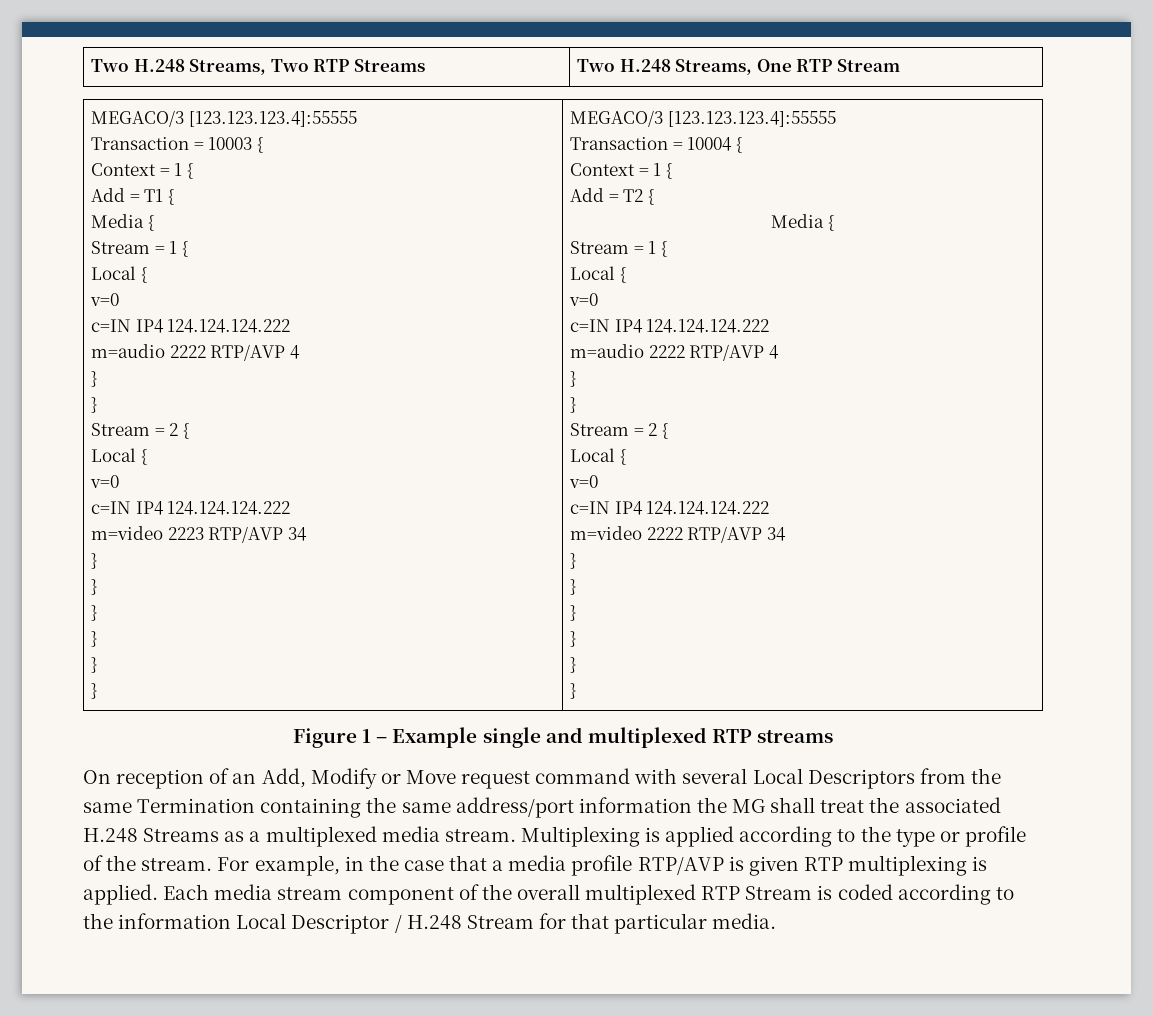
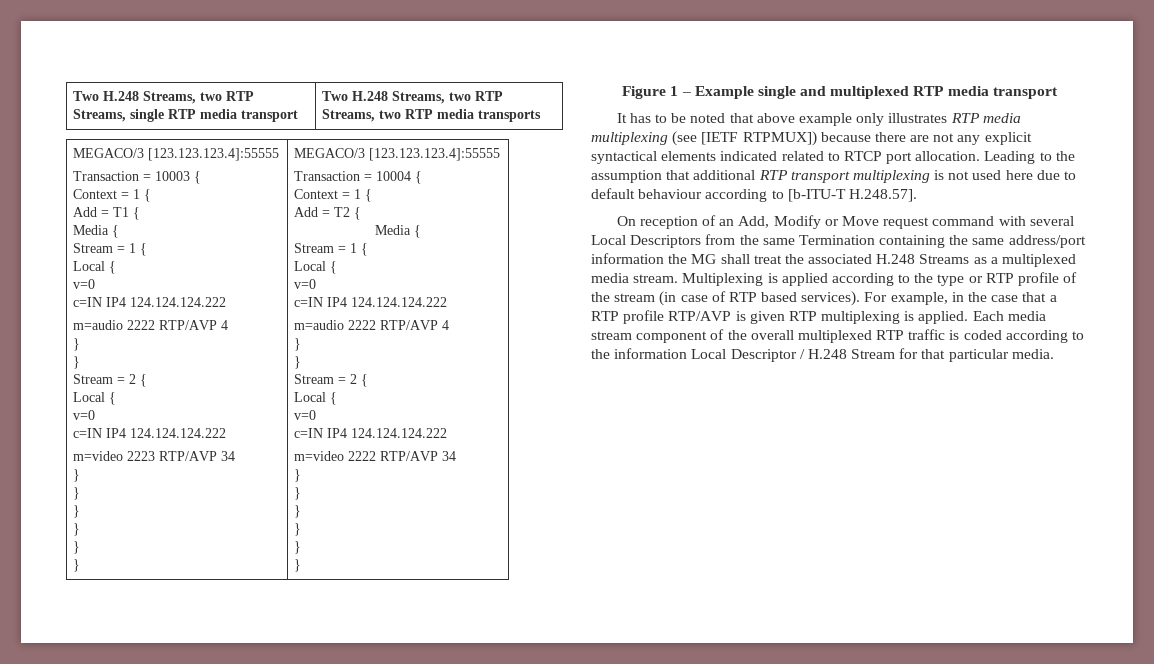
- Two H.248 Streams, Two RTP Streams | Two H.248 Streams, One RTP Stream
+ Two H.248 Streams, two RTP Streams, single RTP media transport | Two H.248 Streams, two RTP Streams, two RTP media transports
- Figure 1 – Example single and multiplexed RTP streams
+ Figure 1 – Example single and multiplexed RTP media transport
+ It has to be noted that above example only illustrates RTP media multiplexing (see [IETF RTPMUX]) because there are not any explicit syntactical elements indicated related to RTCP port allocation. Leading to the assumption that additional RTP transport multiplexing is not used here due to default behaviour according to [b-ITU-T H.248.57].
- Multiplexing is applied according to the type or profile of the stream.
+ Multiplexing is applied according to the type or RTP profile of the stream (in case of RTP based services).
- For example, in the case that a media profile RTP/AVP is given RTP multiplexing is applied.
+ For example, in the case that a RTP profile RTP/AVP is given RTP multiplexing is applied.
- Each media stream component of the overall multiplexed RTP Stream is coded according to the information Local Descriptor / H.248 Stream for that particular media.
+ Each media stream component of the overall multiplexed RTP traffic is coded according to the information Local Descriptor / H.248 Stream for that particular media.

